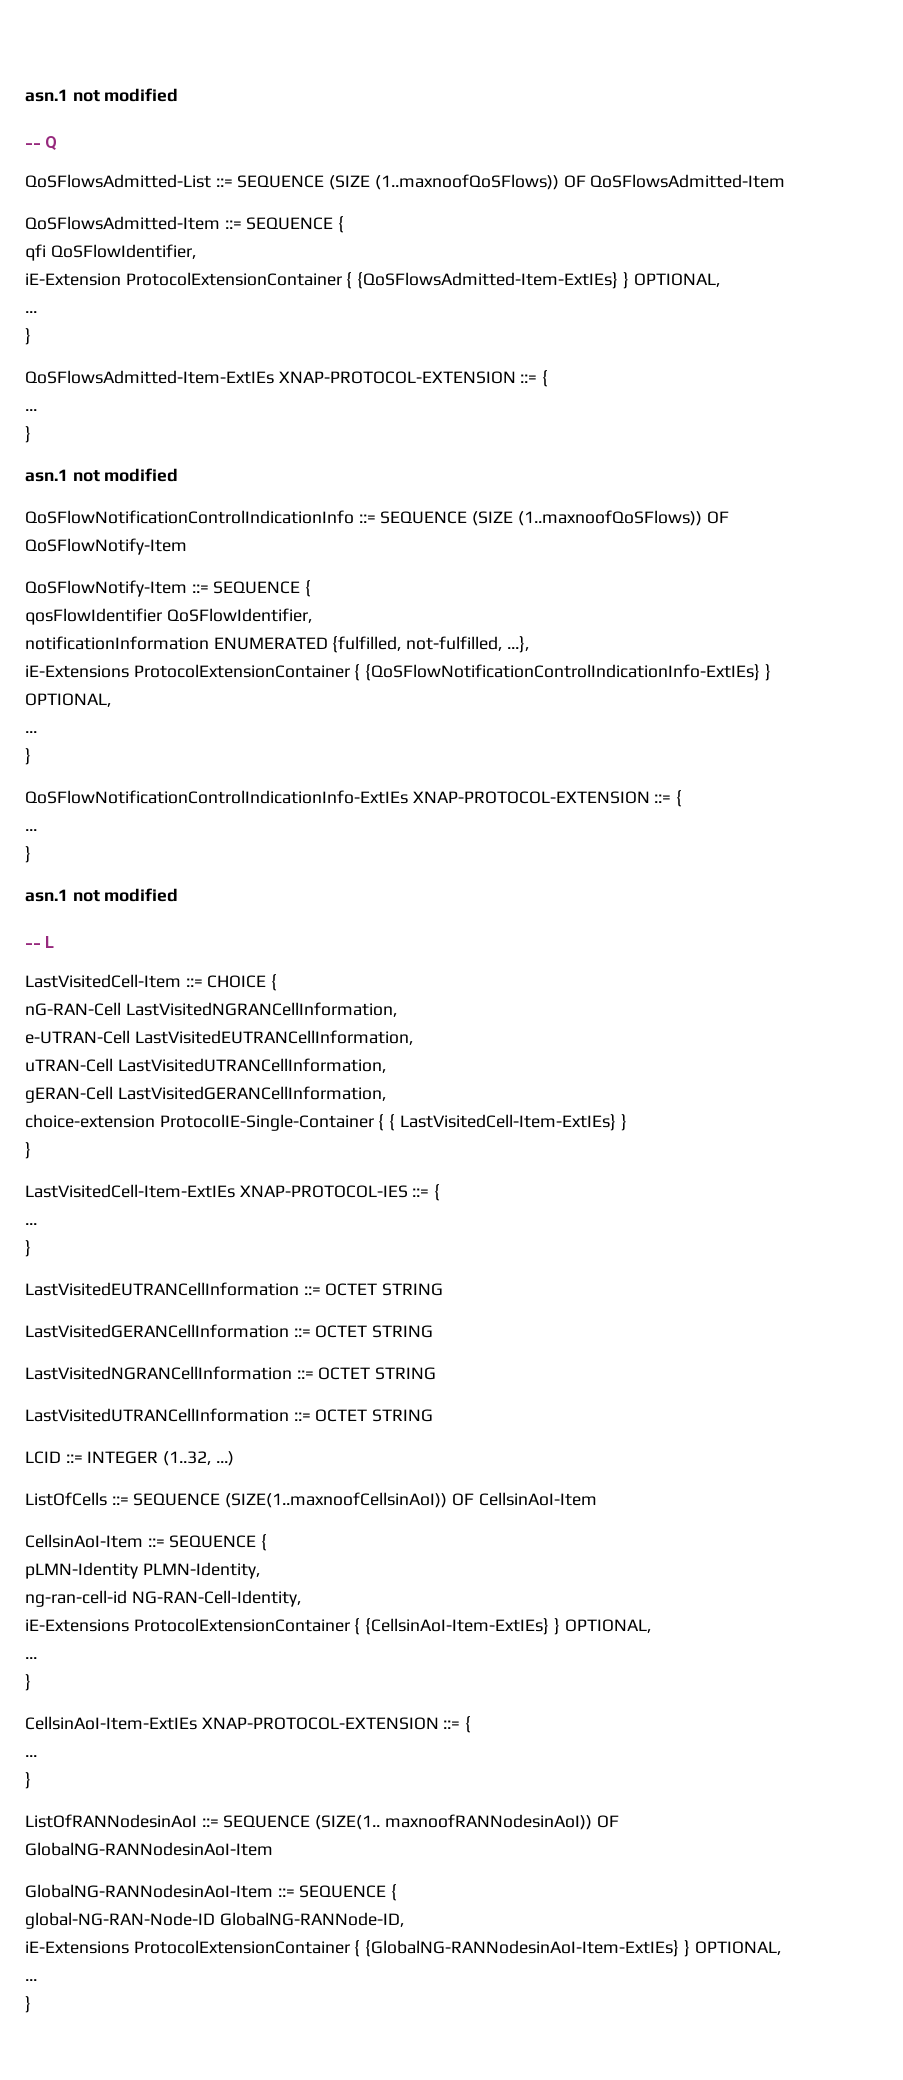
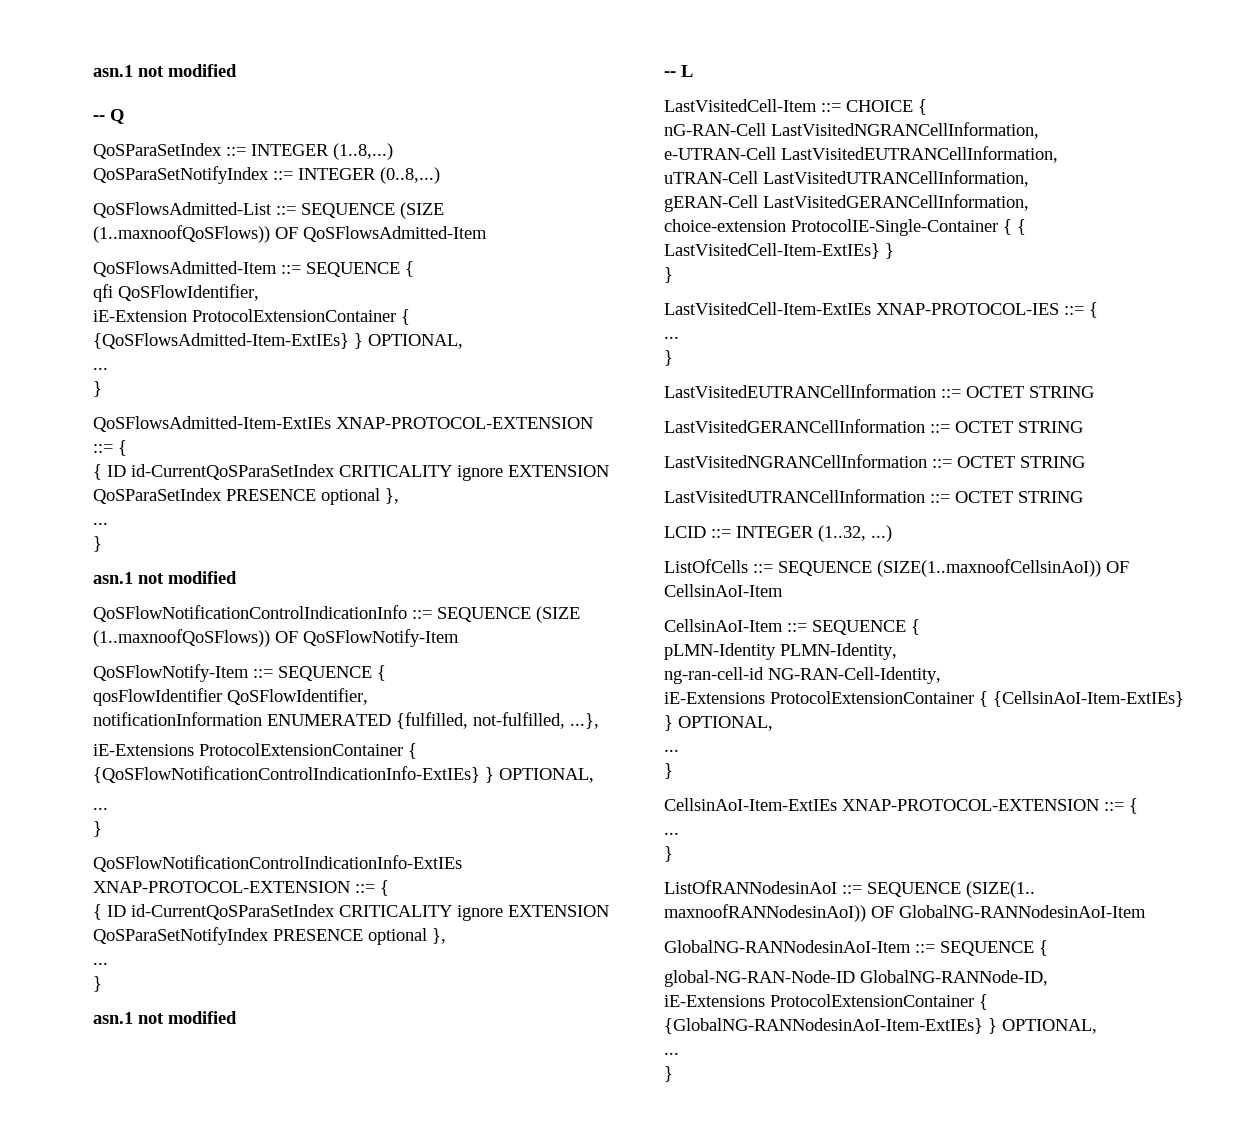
+ QoSParaSetIndex ::= INTEGER (1..8,...)
+ QoSParaSetNotifyIndex ::= INTEGER (0..8,...)
+ { ID id-CurrentQoSParaSetIndex CRITICALITY ignore EXTENSION QoSParaSetIndex PRESENCE optional },
+ { ID id-CurrentQoSParaSetIndex CRITICALITY ignore EXTENSION QoSParaSetNotifyIndex PRESENCE optional },

